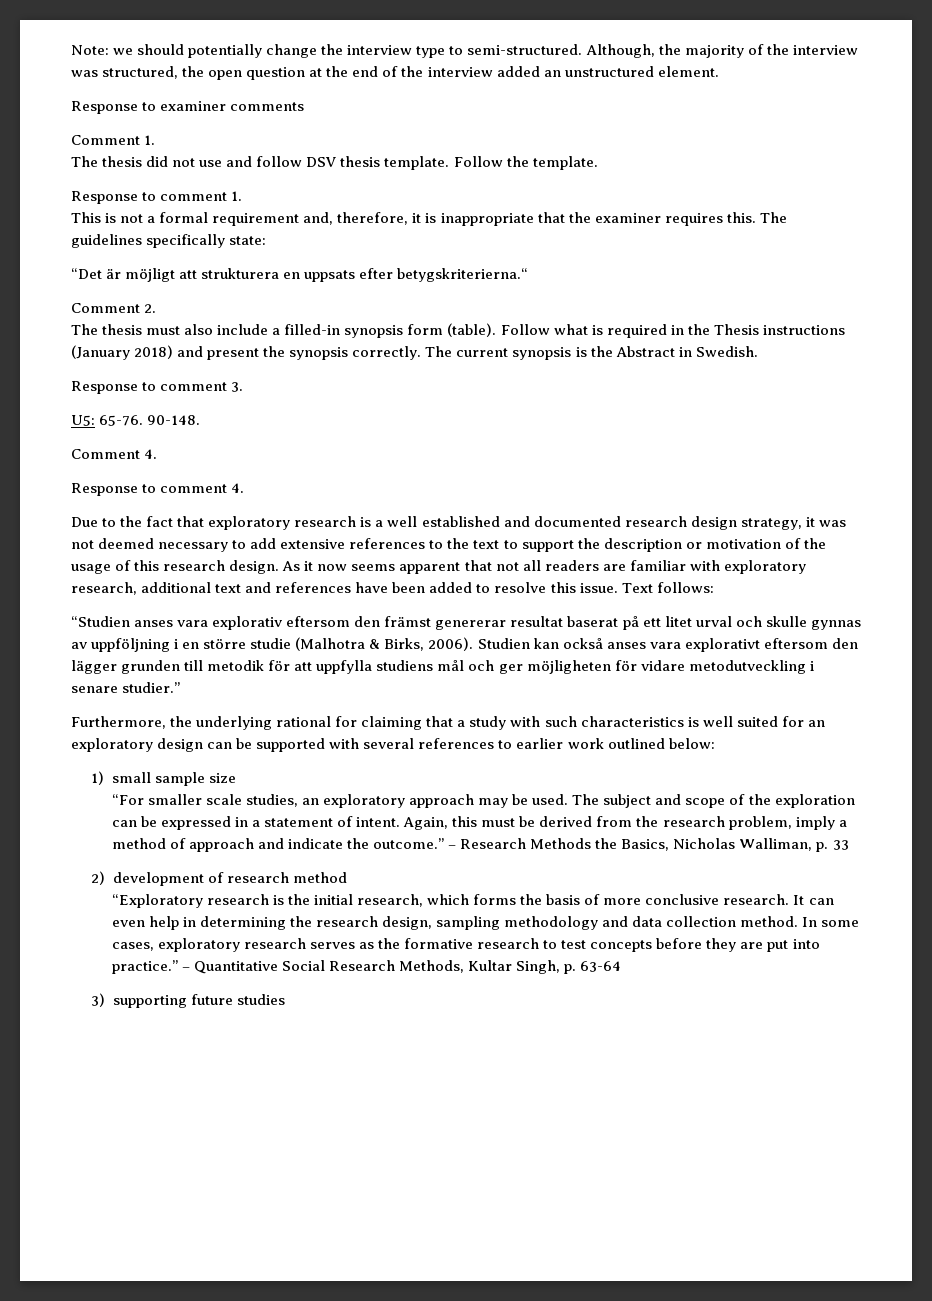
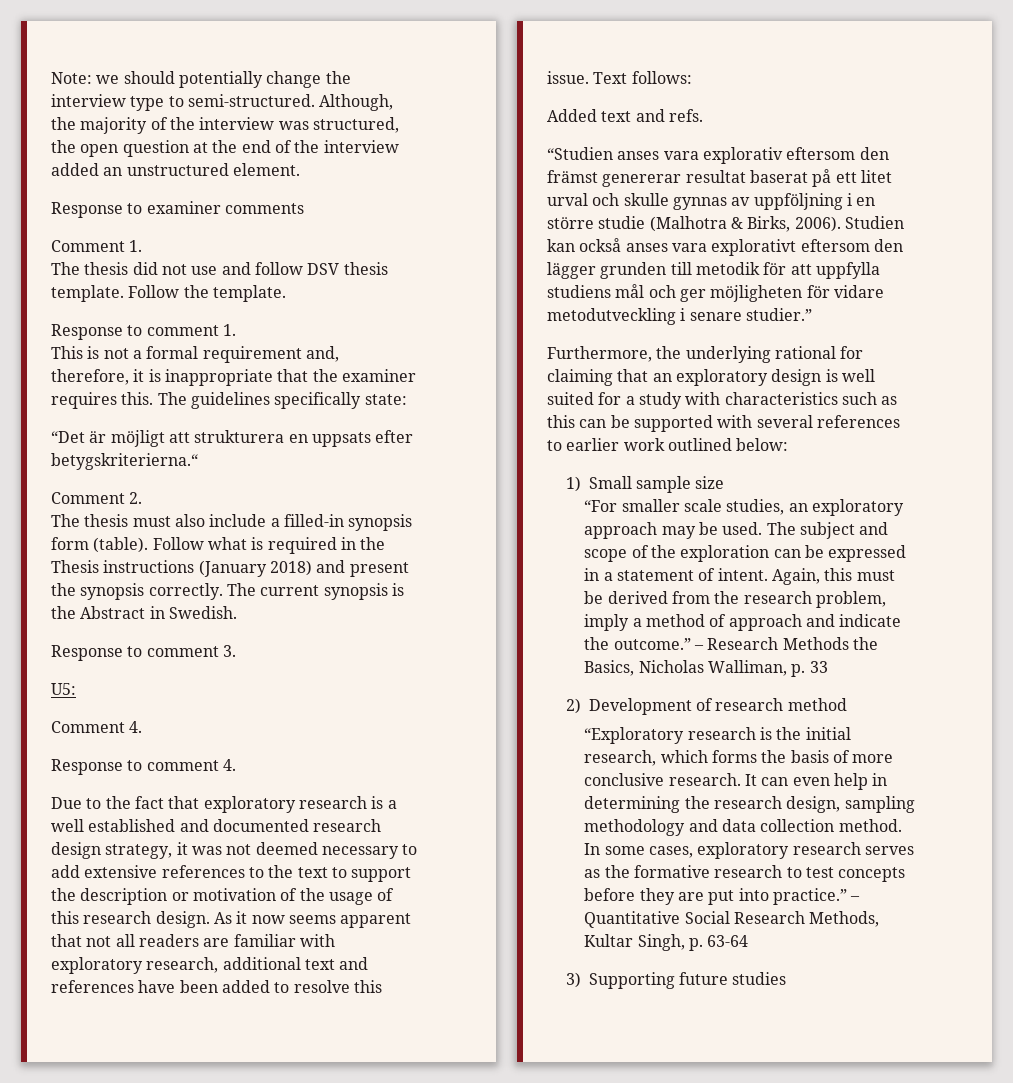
- U5: 65-76. 90-148.
+ U5:
+ Added text and refs.
- Furthermore, the underlying rational for claiming that a study with such characteristics is well suited for an exploratory design can be supported with several references to earlier work outlined below:
+ Furthermore, the underlying rational for claiming that an exploratory design is well suited for a study with characteristics such as this can be supported with several references to earlier work outlined below:
- 1) small sample size
+ 1) Small sample size
- 2) development of research method
+ 2) Development of research method
- 3) supporting future studies
+ 3) Supporting future studies

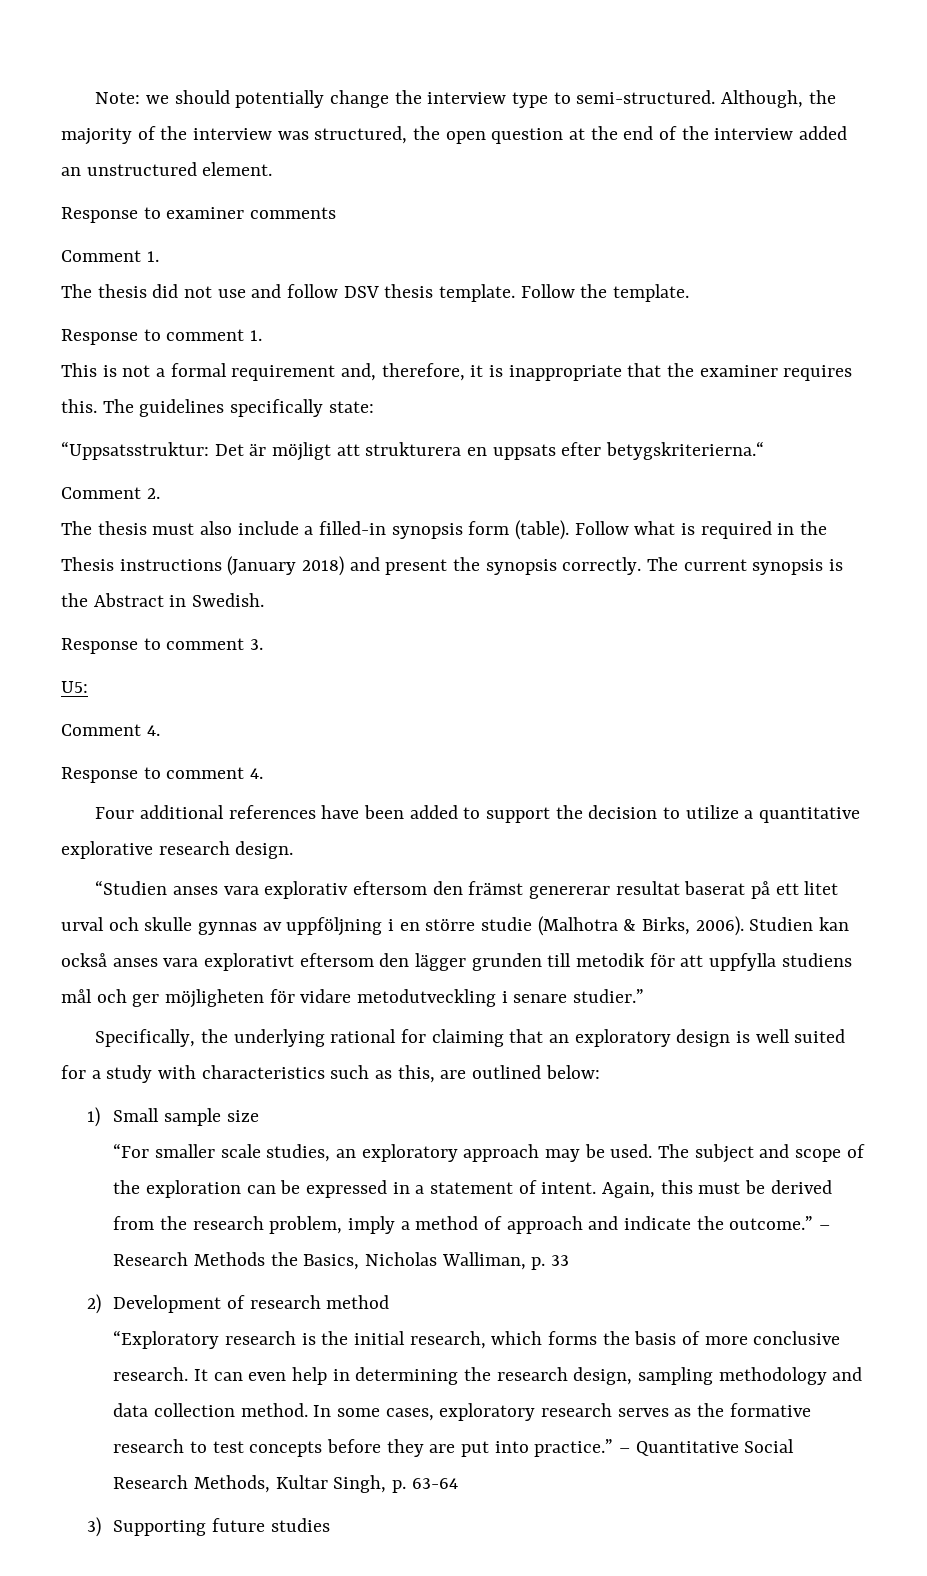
- “Det är möjligt att strukturera en uppsats efter betygskriterierna.“
+ “Uppsatsstruktur: Det är möjligt att strukturera en uppsats efter betygskriterierna.“
- Due to the fact that exploratory research is a well established and documented research design strategy, it was not deemed necessary to add extensive references to the text to support the description or motivation of the usage of this research design. As it now seems apparent that not all readers are familiar with exploratory research, additional text and references have been added to resolve this issue. Text follows:
- Added text and refs.
+ Four additional references have been added to support the decision to utilize a quantitative explorative research design.
- Furthermore, the underlying rational for claiming that an exploratory design is well suited for a study with characteristics such as this can be supported with several references to earlier work outlined below:
+ Specifically, the underlying rational for claiming that an exploratory design is well suited for a study with characteristics such as this, are outlined below:

